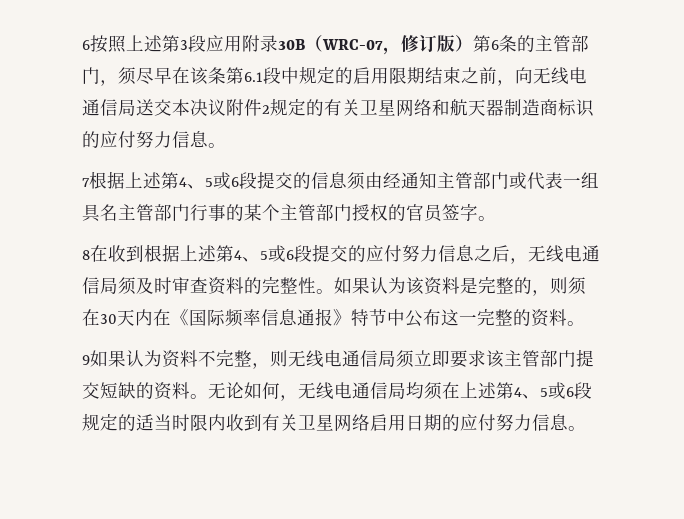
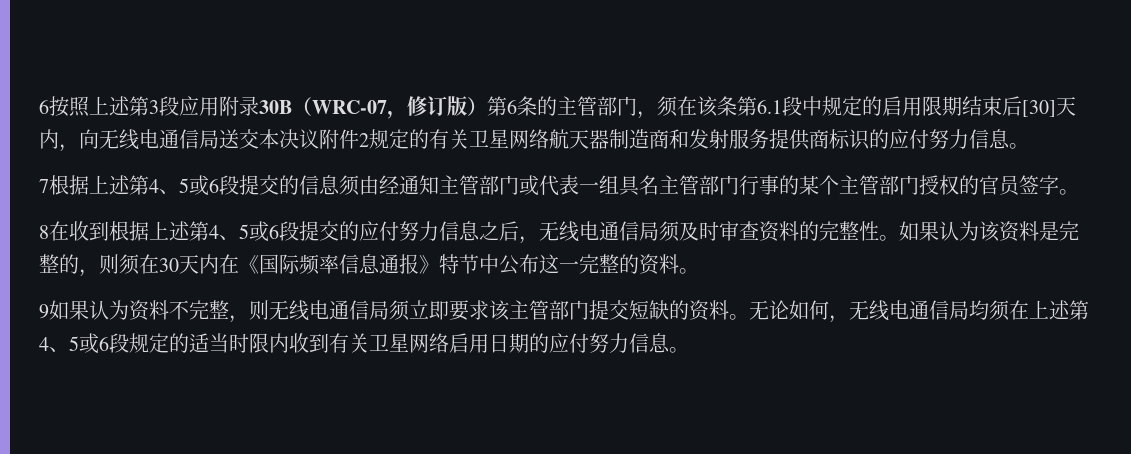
- 6按照上述第3段应用附录30B（WRC-07，修订版）第6条的主管部门，须尽早在该条第6.1段中规定的启用限期结束之前，向无线电通信局送交本决议附件2规定的有关卫星网络和航天器制造商标识的应付努力信息。
+ 6按照上述第3段应用附录30B（WRC-07，修订版）第6条的主管部门，须在该条第6.1段中规定的启用限期结束后[30]天内，向无线电通信局送交本决议附件2规定的有关卫星网络航天器制造商和发射服务提供商标识的应付努力信息。

